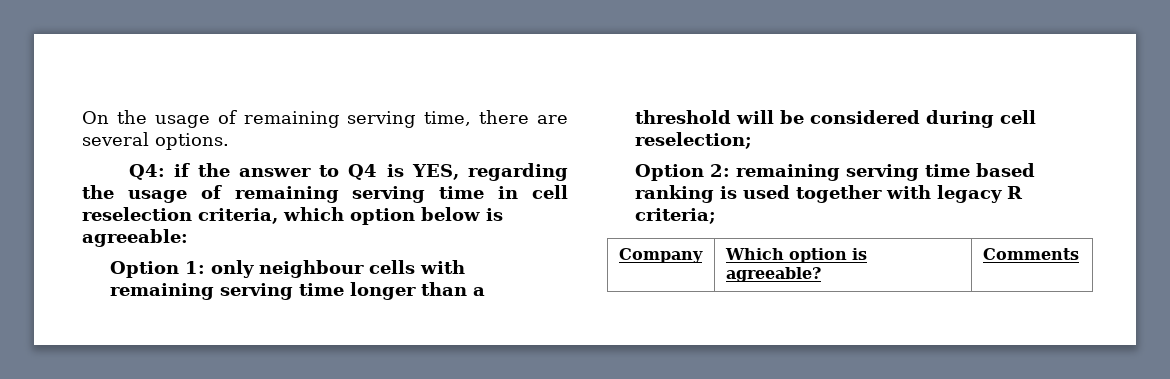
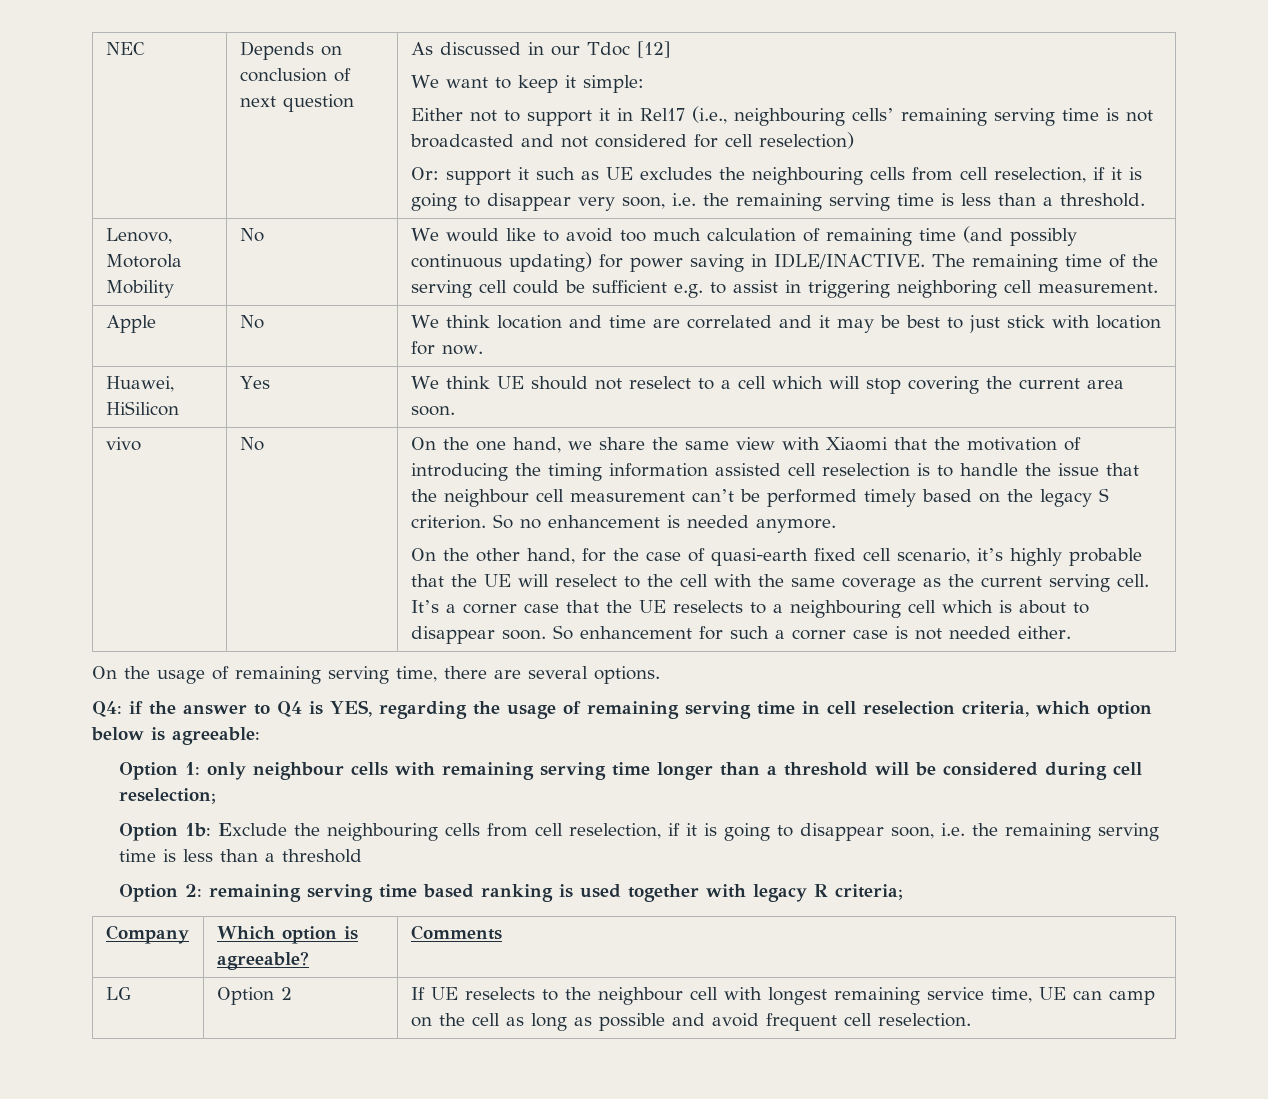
+ NEC | Depends on conclusion of next question | As discussed in our Tdoc [12]
+ We want to keep it simple:
+ Either not to support it in Rel17 (i.e., neighbouring cells’ remaining serving time is not broadcasted and not considered for cell reselection)
+ Or: support it such as UE excludes the neighbouring cells from cell reselection, if it is going to disappear very soon, i.e. the remaining serving time is less than a threshold.
+ Lenovo, Motorola Mobility | No | We would like to avoid too much calculation of remaining time (and possibly continuous updating) for power saving in IDLE/INACTIVE. The remaining time of the serving cell could be sufficient e.g. to assist in triggering neighboring cell measurement.
+ Apple | No | We think location and time are correlated and it may be best to just stick with location for now.
+ Huawei, HiSilicon | Yes | We think UE should not reselect to a cell which will stop covering the current area soon.
+ vivo | No | On the one hand, we share the same view with Xiaomi that the motivation of introducing the timing information assisted cell reselection is to handle the issue that the neighbour cell measurement can’t be performed timely based on the legacy S criterion. So no enhancement is needed anymore.
+ On the other hand, for the case of quasi-earth fixed cell scenario, it’s highly probable that the UE will reselect to the cell with the same coverage as the current serving cell. It’s a corner case that the UE reselects to a neighbouring cell which is about to disappear soon. So enhancement for such a corner case is not needed either.
+ Option 1b: Exclude the neighbouring cells from cell reselection, if it is going to disappear soon, i.e. the remaining serving time is less than a threshold
+ LG | Option 2 | If UE reselects to the neighbour cell with longest remaining service time, UE can camp on the cell as long as possible and avoid frequent cell reselection.

